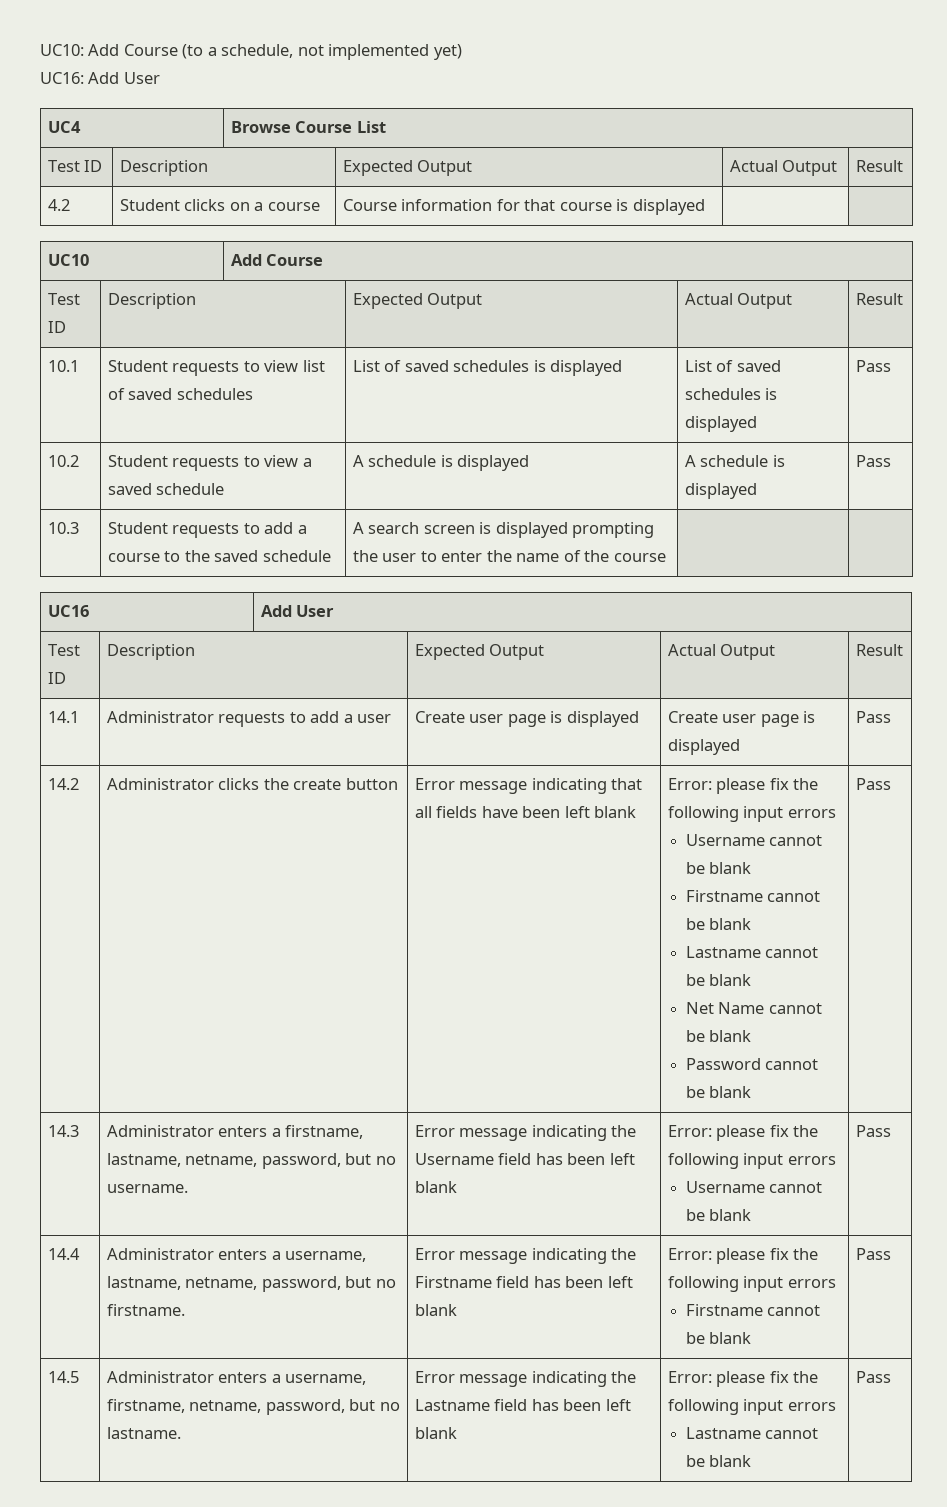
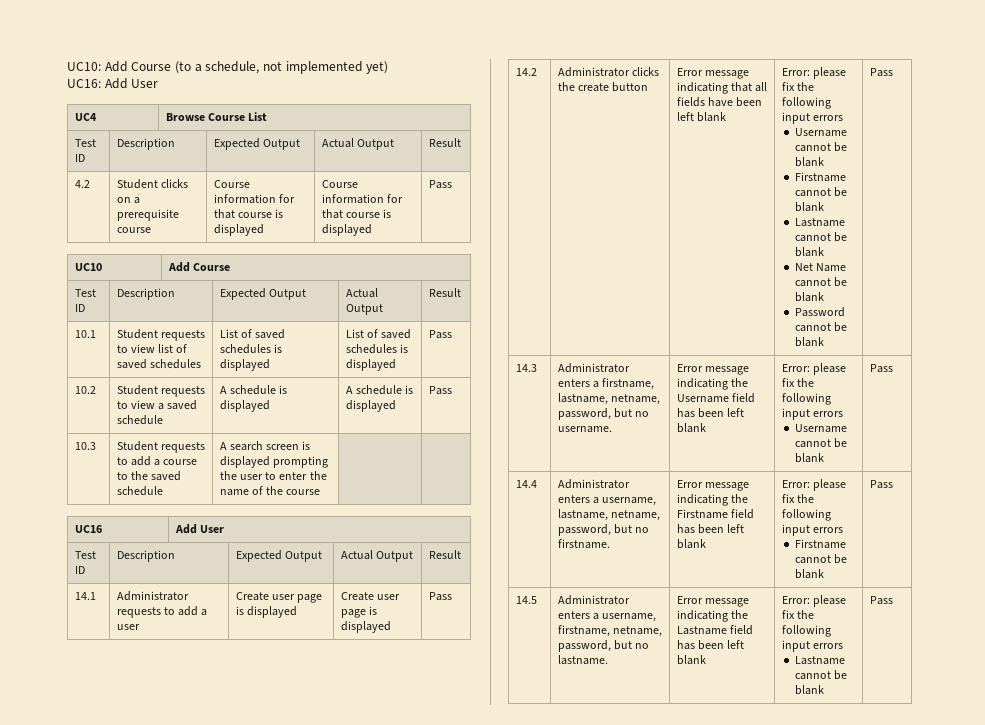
- 4.2 | Student clicks on a course | Course information for that course is displayed | |
+ 4.2 | Student clicks on a prerequisite course | Course information for that course is displayed | Course information for that course is displayed | Pass

